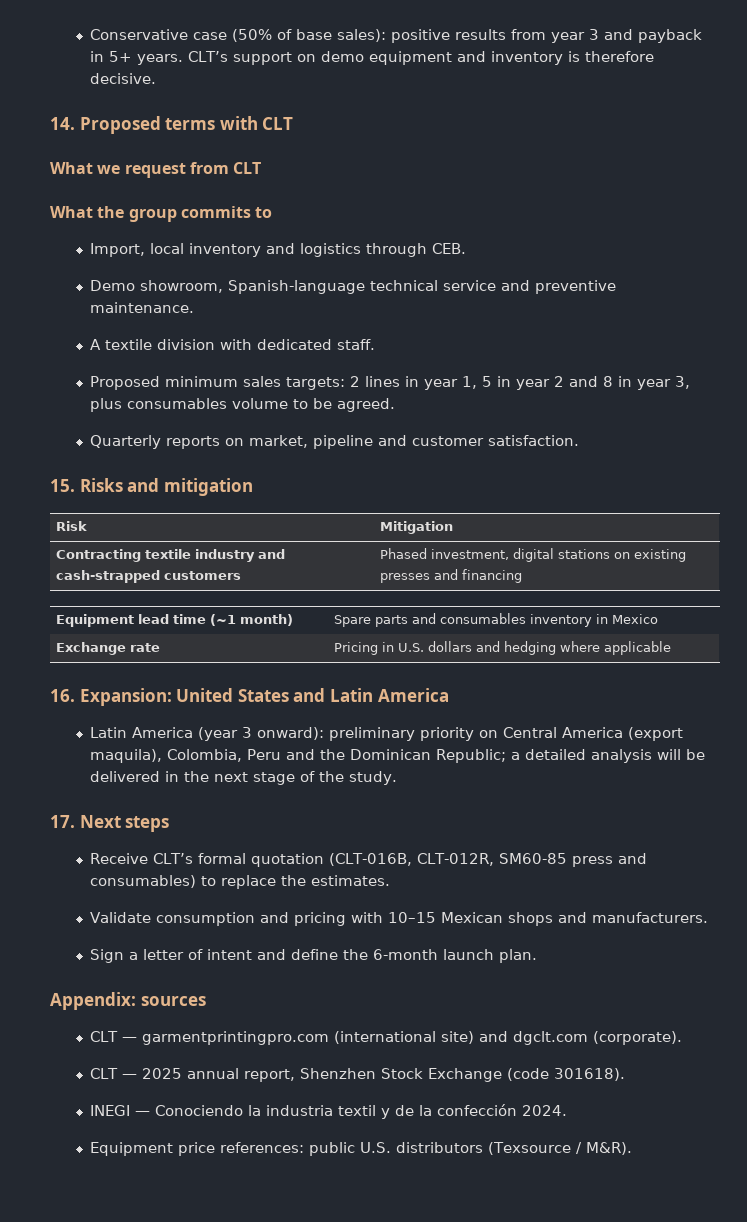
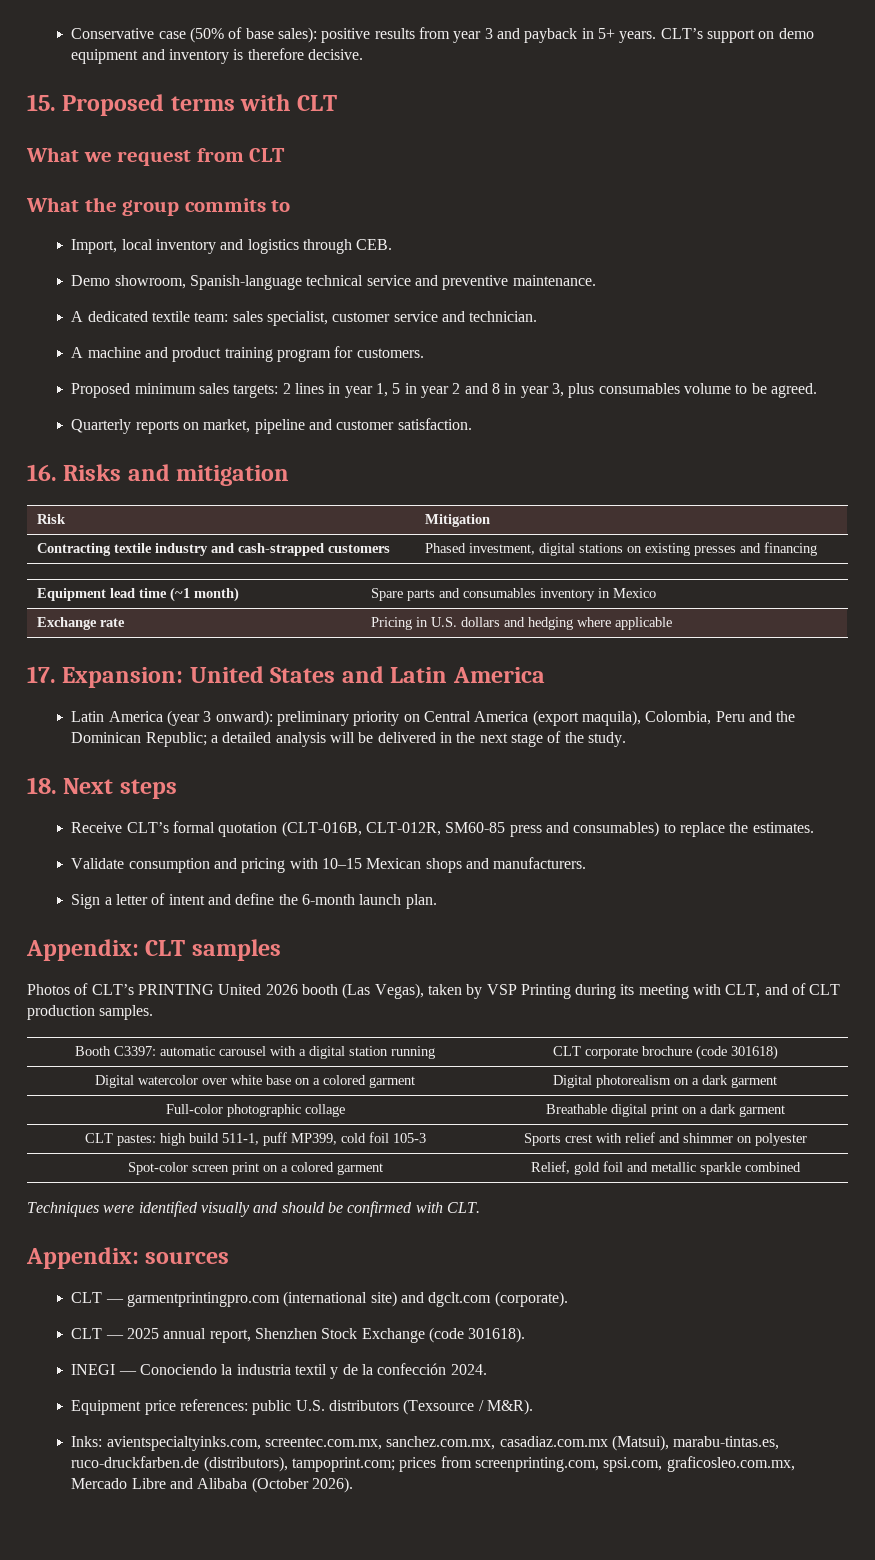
- 14. Proposed terms with CLT
+ 15. Proposed terms with CLT
- A textile division with dedicated staff.
+ A dedicated textile team: sales specialist, customer service and technician.
+ A machine and product training program for customers.
- 15. Risks and mitigation
+ 16. Risks and mitigation
- 16. Expansion: United States and Latin America
+ 17. Expansion: United States and Latin America
- 17. Next steps
+ 18. Next steps
+ Appendix: CLT samples
+ Photos of CLT’s PRINTING United 2026 booth (Las Vegas), taken by VSP Printing during its meeting with CLT, and of CLT production samples.
+ Booth C3397: automatic carousel with a digital station running | CLT corporate brochure (code 301618)
+ Digital watercolor over white base on a colored garment | Digital photorealism on a dark garment
+ Full-color photographic collage | Breathable digital print on a dark garment
+ CLT pastes: high build 511-1, puff MP399, cold foil 105-3 | Sports crest with relief and shimmer on polyester
+ Spot-color screen print on a colored garment | Relief, gold foil and metallic sparkle combined
+ Techniques were identified visually and should be confirmed with CLT.
+ Inks: avientspecialtyinks.com, screentec.com.mx, sanchez.com.mx, casadiaz.com.mx (Matsui), marabu-tintas.es, ruco-druckfarben.de (distributors), tampoprint.com; prices from screenprinting.com, spsi.com, graficosleo.com.mx, Mercado Libre and Alibaba (October 2026).

